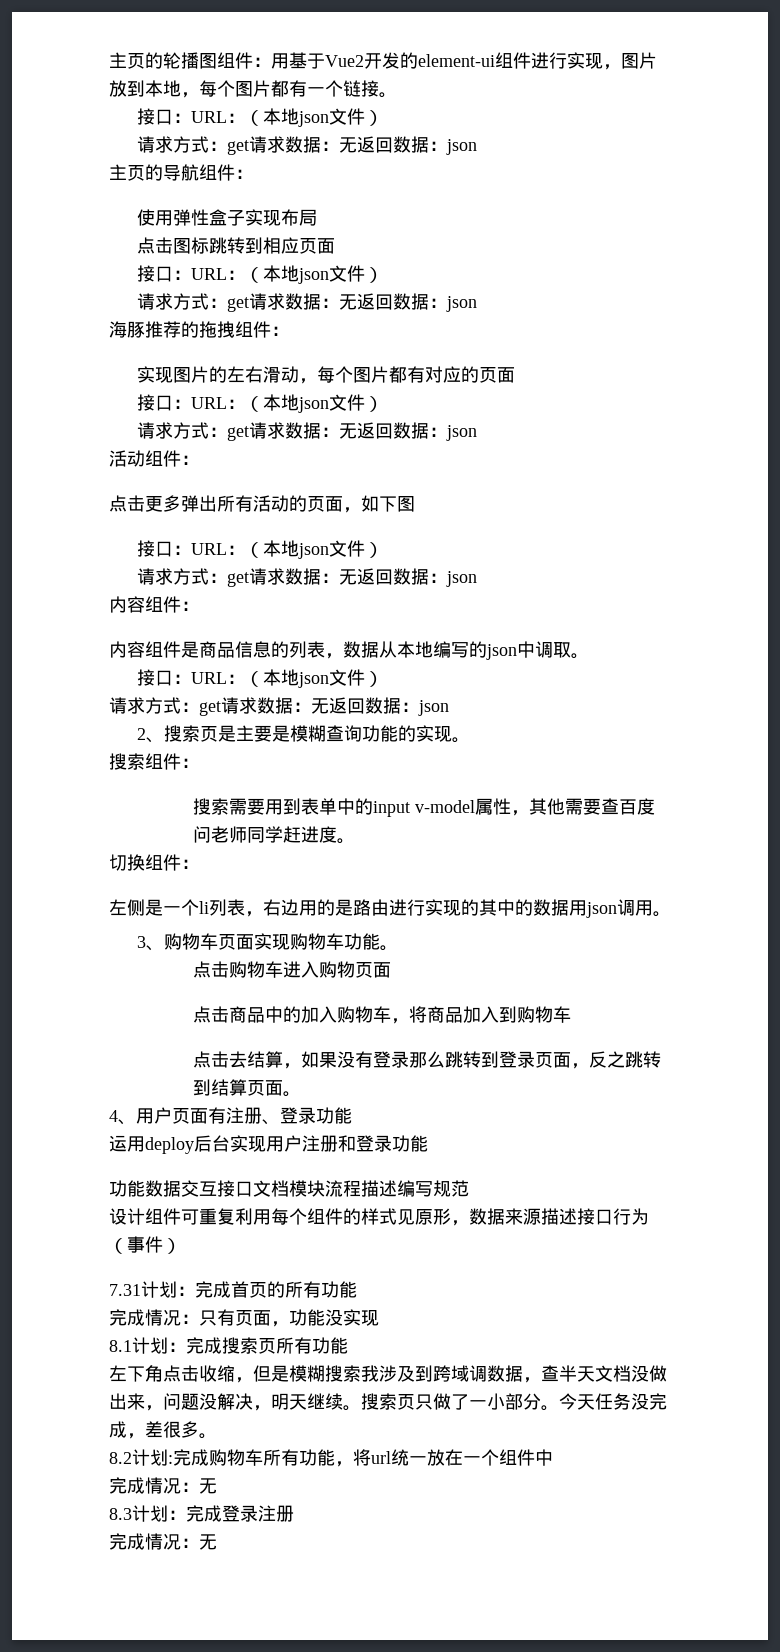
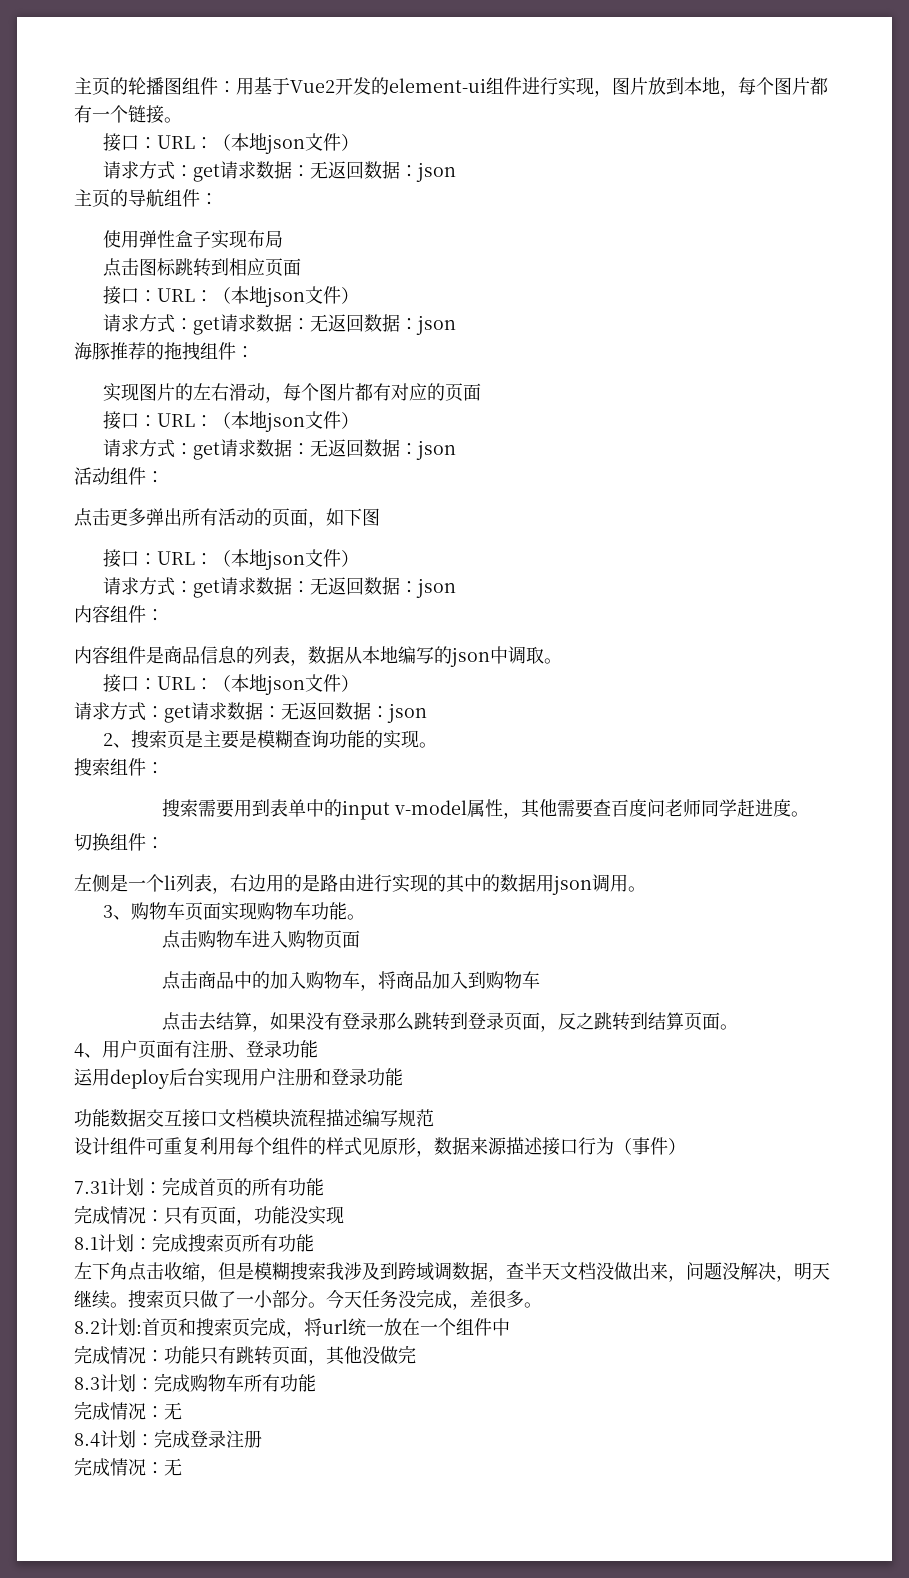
- 8.2计划:完成购物车所有功能，将url统一放在一个组件中
+ 8.2计划:首页和搜索页完成，将url统一放在一个组件中
+ 完成情况：功能只有跳转页面，其他没做完
+ 8.3计划：完成购物车所有功能
- 8.3计划：完成登录注册
+ 8.4计划：完成登录注册

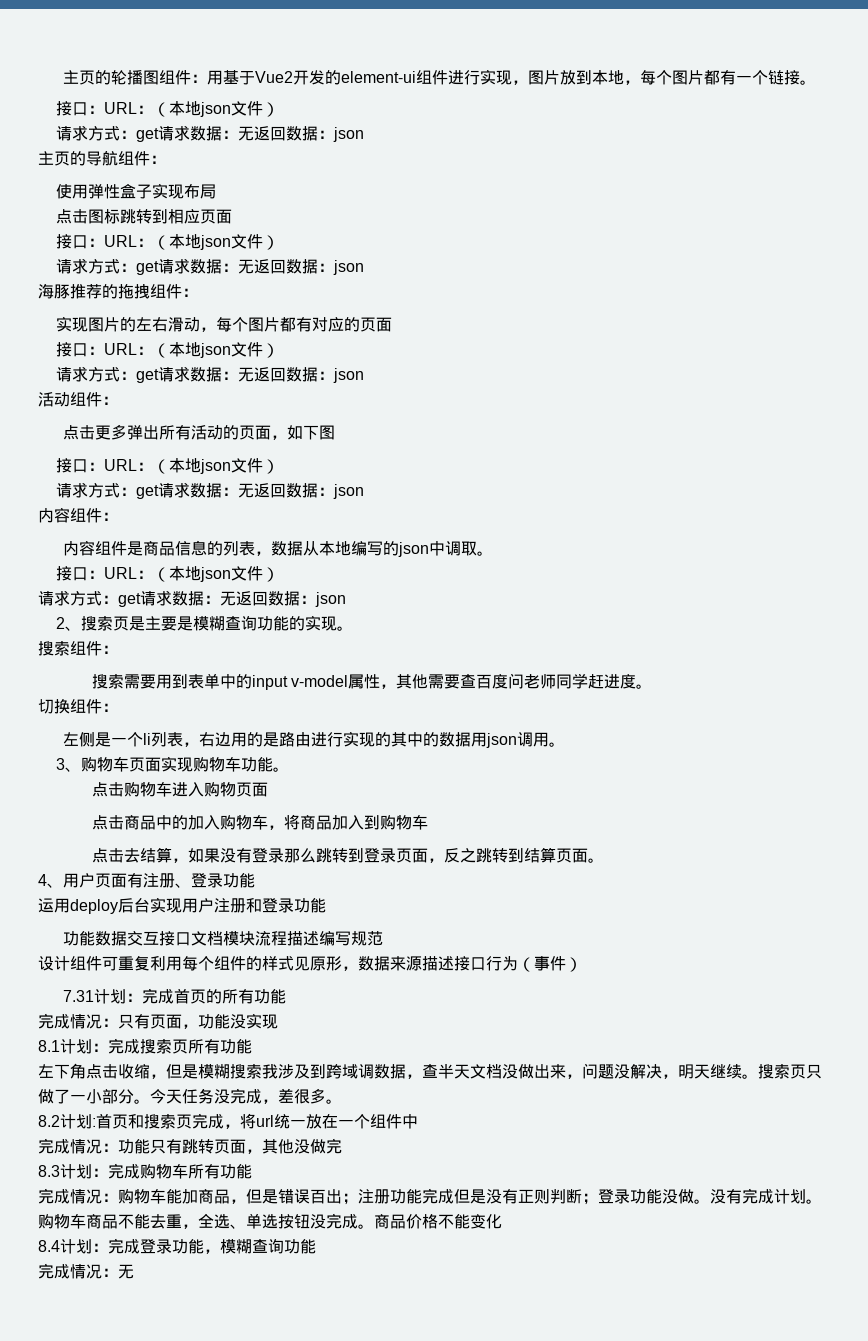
  8.3计划：完成购物车所有功能
- 完成情况：无
+ 完成情况：购物车能加商品，但是错误百出；注册功能完成但是没有正则判断；登录功能没做。没有完成计划。购物车商品不能去重，全选、单选按钮没完成。商品价格不能变化
- 8.4计划：完成登录注册
+ 8.4计划：完成登录功能，模糊查询功能

